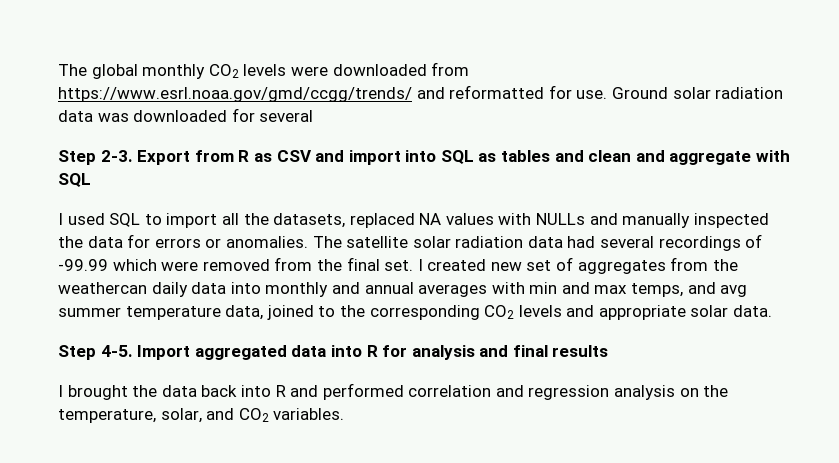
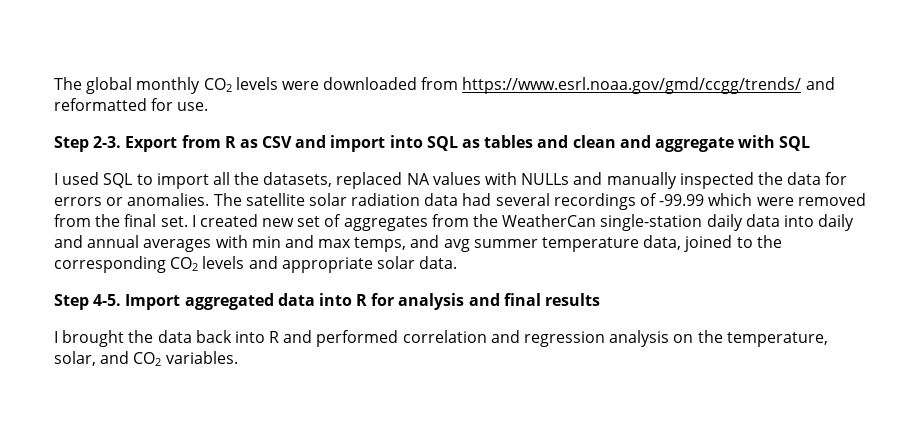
- Ground solar radiation data was downloaded for several
- I created new set of aggregates from the weathercan daily data into monthly and annual averages with min and max temps, and avg summer temperature data, joined to the corresponding CO2 levels and appropriate solar data.
+ I created new set of aggregates from the WeatherCan single-station daily data into daily and annual averages with min and max temps, and avg summer temperature data, joined to the corresponding CO2 levels and appropriate solar data.

